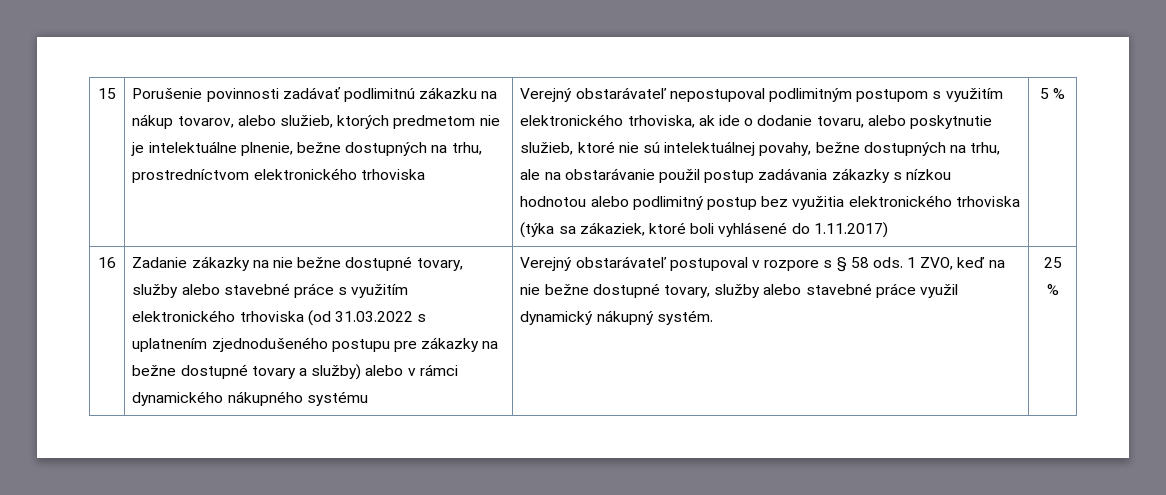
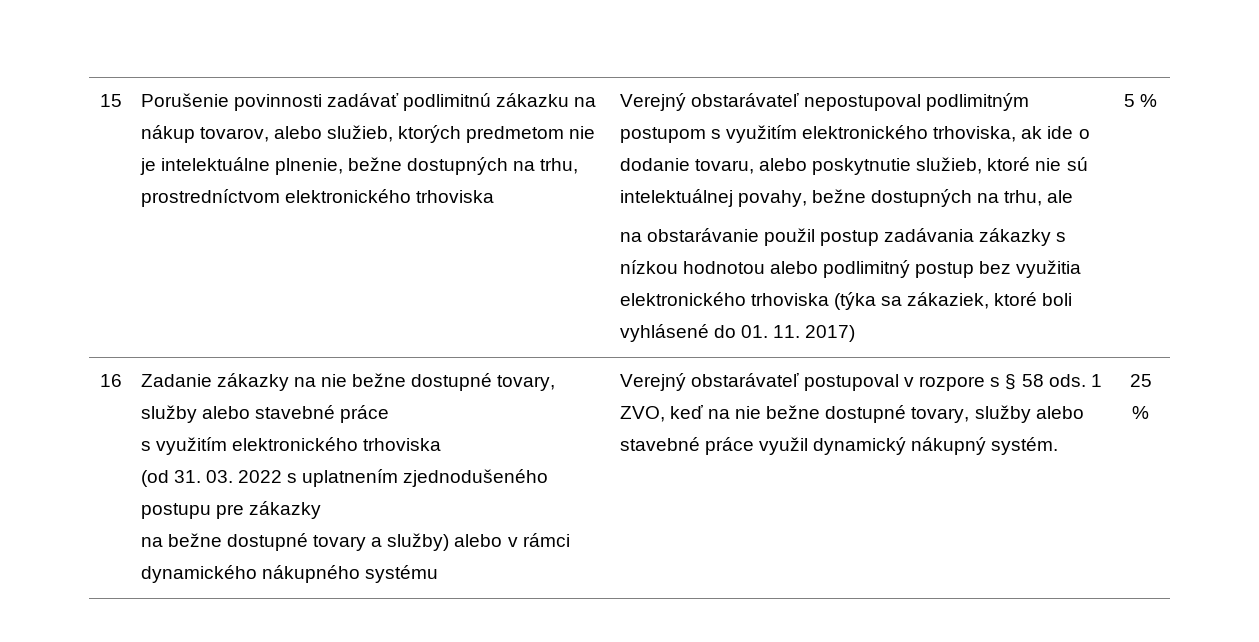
- Verejný obstarávateľ nepostupoval podlimitným postupom s využitím elektronického trhoviska, ak ide o dodanie tovaru, alebo poskytnutie služieb, ktoré nie sú intelektuálnej povahy, bežne dostupných na trhu, ale na obstarávanie použil postup zadávania zákazky s nízkou hodnotou alebo podlimitný postup bez využitia elektronického trhoviska (týka sa zákaziek, ktoré boli vyhlásené do 1.11.2017)
+ Verejný obstarávateľ nepostupoval podlimitným postupom s využitím elektronického trhoviska, ak ide o dodanie tovaru, alebo poskytnutie služieb, ktoré nie sú intelektuálnej povahy, bežne dostupných na trhu, ale
+ na obstarávanie použil postup zadávania zákazky s nízkou hodnotou alebo podlimitný postup bez využitia elektronického trhoviska (týka sa zákaziek, ktoré boli vyhlásené do 01. 11. 2017)
- Zadanie zákazky na nie bežne dostupné tovary, služby alebo stavebné práce s využitím elektronického trhoviska (od 31.03.2022 s uplatnením zjednodušeného postupu pre zákazky na bežne dostupné tovary a služby) alebo v rámci dynamického nákupného systému
+ Zadanie zákazky na nie bežne dostupné tovary, služby alebo stavebné práce
+ s využitím elektronického trhoviska
+ (od 31. 03. 2022 s uplatnením zjednodušeného postupu pre zákazky
+ na bežne dostupné tovary a služby) alebo v rámci dynamického nákupného systému

